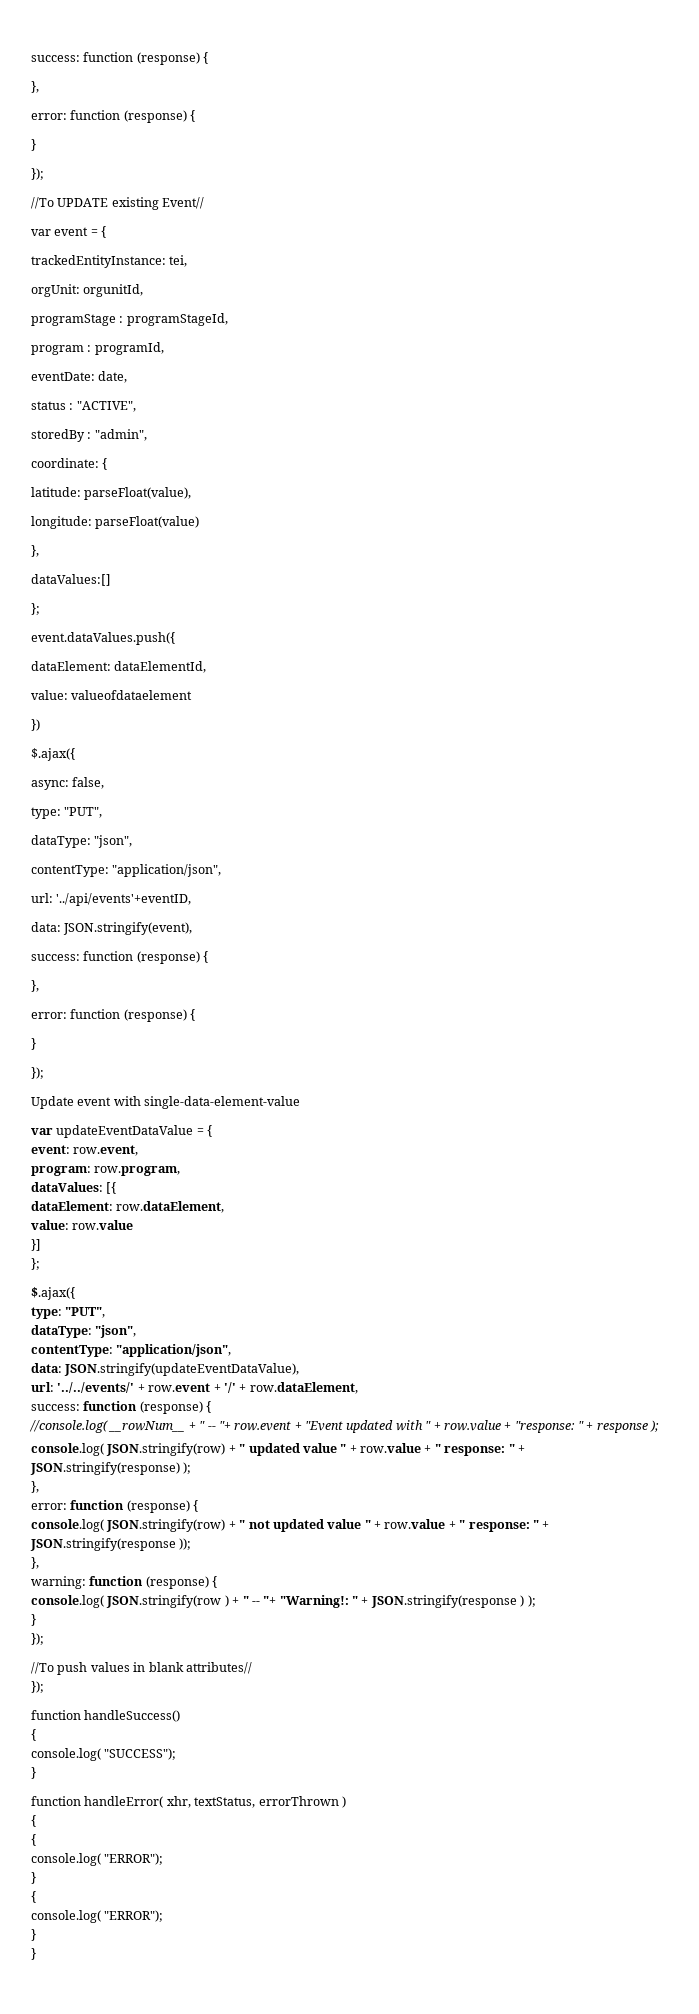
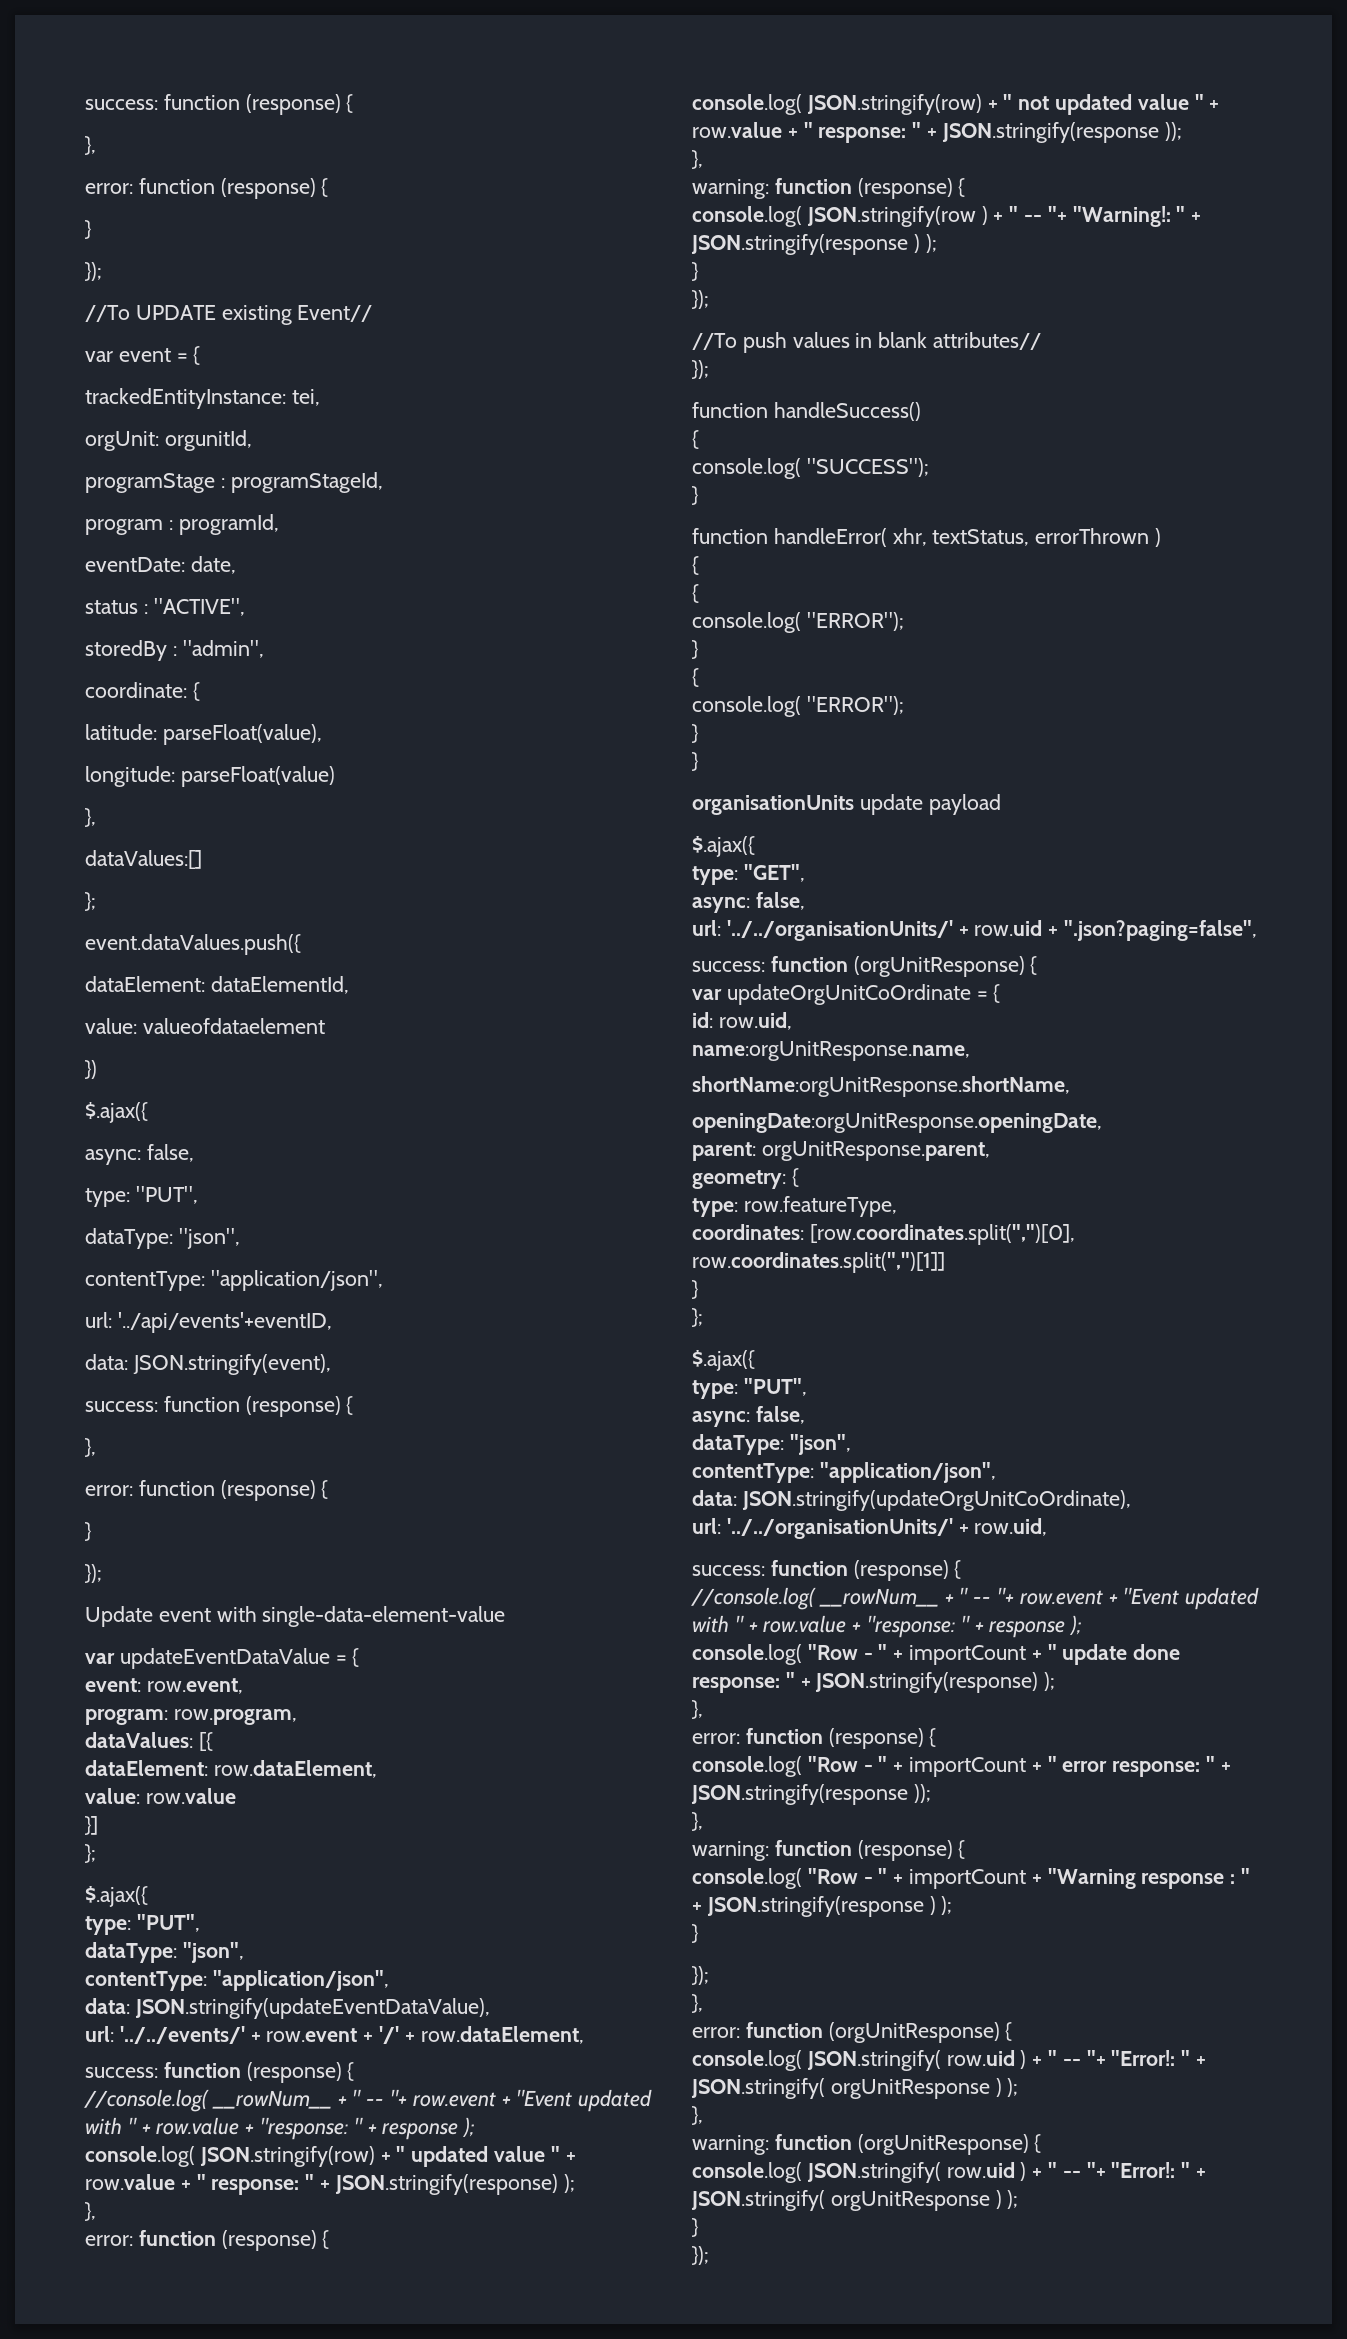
+ organisationUnits update payload
+ $.ajax({
+ type: "GET",
+ async: false,
+ url: '../../organisationUnits/' + row.uid + ".json?paging=false",
+ success: function (orgUnitResponse) {
+ var updateOrgUnitCoOrdinate = {
+ id: row.uid,
+ name:orgUnitResponse.name,
+ shortName:orgUnitResponse.shortName,
+ openingDate:orgUnitResponse.openingDate,
+ parent: orgUnitResponse.parent,
+ geometry: {
+ type: row.featureType,
+ coordinates: [row.coordinates.split(",")[0], row.coordinates.split(",")[1]]
+ }
+ };
+ $.ajax({
+ type: "PUT",
+ async: false,
+ dataType: "json",
+ contentType: "application/json",
+ data: JSON.stringify(updateOrgUnitCoOrdinate),
+ url: '../../organisationUnits/' + row.uid,
+ success: function (response) {
+ //console.log( __rowNum__ + " -- "+ row.event + "Event updated with " + row.value + "response: " + response );
+ console.log( "Row - " + importCount + " update done response: " + JSON.stringify(response) );
+ },
+ error: function (response) {
+ console.log( "Row - " + importCount + " error response: " + JSON.stringify(response ));
+ },
+ warning: function (response) {
+ console.log( "Row - " + importCount + "Warning response : " + JSON.stringify(response ) );
+ }
+ });
+ },
+ error: function (orgUnitResponse) {
+ console.log( JSON.stringify( row.uid ) + " -- "+ "Error!: " + JSON.stringify( orgUnitResponse ) );
+ },
+ warning: function (orgUnitResponse) {
+ console.log( JSON.stringify( row.uid ) + " -- "+ "Error!: " + JSON.stringify( orgUnitResponse ) );
+ }
+ });

